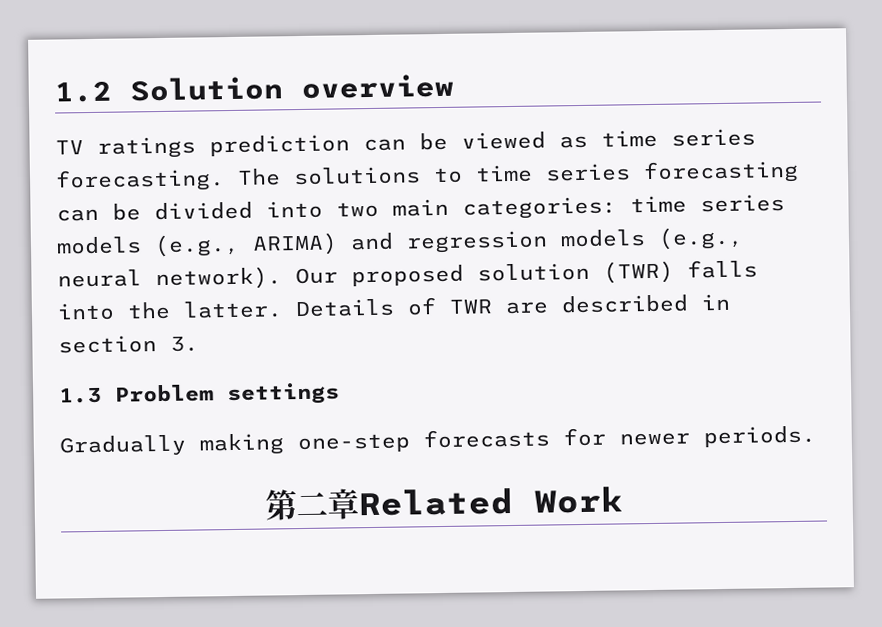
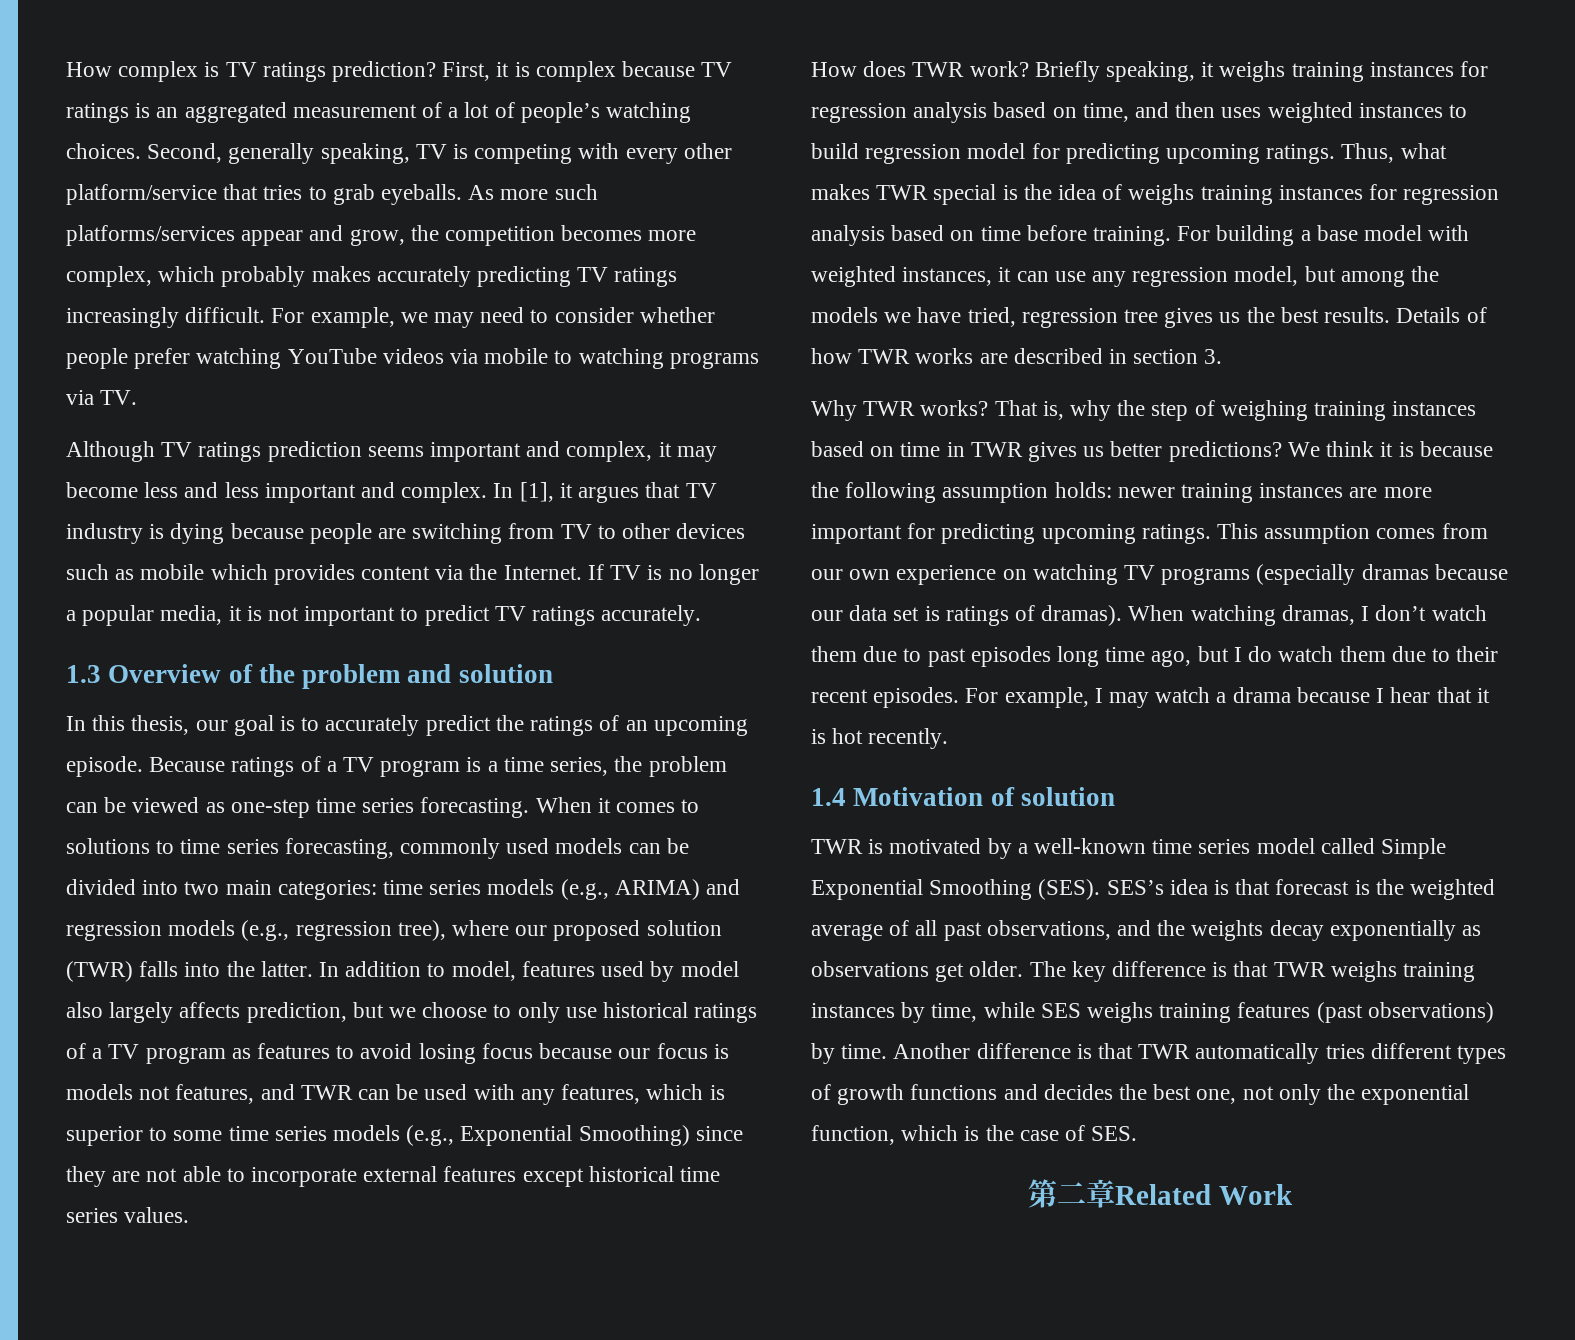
- 1.2 Solution overview
- TV ratings prediction can be viewed as time series forecasting.
+ How complex is TV ratings prediction? First, it is complex because TV ratings is an aggregated measurement of a lot of people’s watching choices. Second, generally speaking, TV is competing with every other platform/service that tries to grab eyeballs. As more such platforms/services appear and grow, the competition becomes more complex, which probably makes accurately predicting TV ratings increasingly difficult. For example, we may need to consider whether people prefer watching YouTube videos via mobile to watching programs via TV.
+ Although TV ratings prediction seems important and complex, it may become less and less important and complex. In [1], it argues that TV industry is dying because people are switching from TV to other devices such as mobile which provides content via the Internet. If TV is no longer a popular media, it is not important to predict TV ratings accurately.
+ 1.3 Overview of the problem and solution
+ In this thesis, our goal is to accurately predict the ratings of an upcoming episode. Because ratings of a TV program is a time series, the problem can be viewed as one-step time series forecasting.
- The solutions to time series forecasting can be divided into two main categories: time series models (e.g., ARIMA) and regression models (e.g., neural network). Our proposed solution (TWR) falls into the latter.
+ When it comes to solutions to time series forecasting, commonly used models can be divided into two main categories: time series models (e.g., ARIMA) and regression models (e.g., regression tree), where our proposed solution (TWR) falls into the latter.
- Details of TWR are described in section 3.
+ In addition to model, features used by model also largely affects prediction, but we choose to only use historical ratings of a TV program as features to avoid losing focus because our focus is models not features, and TWR can be used with any features, which is superior to some time series models (e.g., Exponential Smoothing) since they are not able to incorporate external features except historical time series values.
+ How does TWR work? Briefly speaking, it weighs training instances for regression analysis based on time, and then uses weighted instances to build regression model for predicting upcoming ratings. Thus, what makes TWR special is the idea of weighs training instances for regression analysis based on time before training. For building a base model with weighted instances, it can use any regression model, but among the models we have tried, regression tree gives us the best results. Details of how TWR works are described in section 3.
- 1.3 Problem settings
- Gradually making one-step forecasts for newer periods.
+ Why TWR works? That is, why the step of weighing training instances based on time in TWR gives us better predictions? We think it is because the following assumption holds: newer training instances are more important for predicting upcoming ratings. This assumption comes from our own experience on watching TV programs (especially dramas because our data set is ratings of dramas). When watching dramas, I don’t watch them due to past episodes long time ago, but I do watch them due to their recent episodes. For example, I may watch a drama because I hear that it is hot recently.
+ 1.4 Motivation of solution
+ TWR is motivated by a well-known time series model called Simple Exponential Smoothing (SES). SES’s idea is that forecast is the weighted average of all past observations, and the weights decay exponentially as observations get older. The key difference is that TWR weighs training instances by time, while SES weighs training features (past observations) by time. Another difference is that TWR automatically tries different types of growth functions and decides the best one, not only the exponential function, which is the case of SES.

